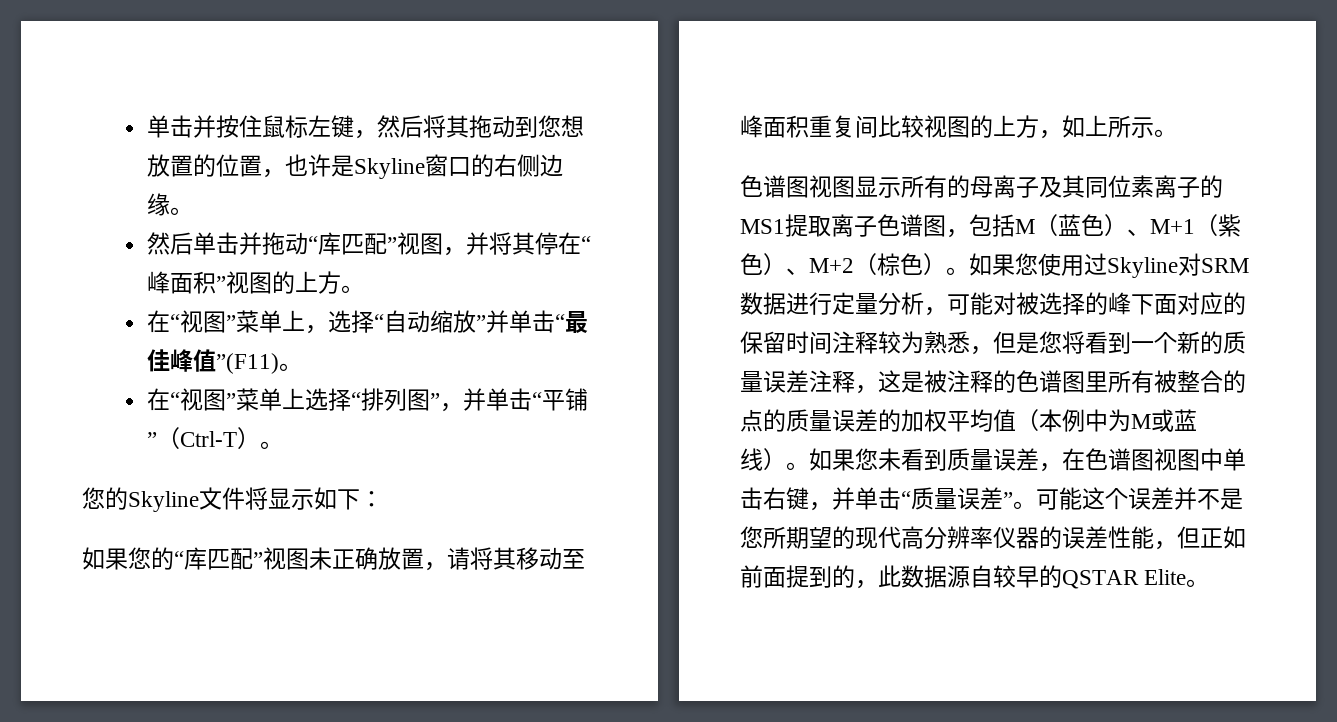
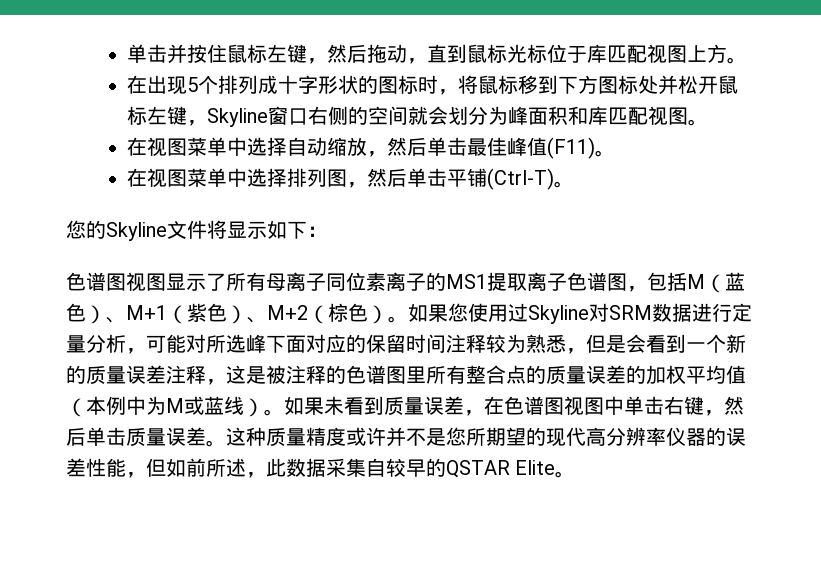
- 单击并按住鼠标左键，然后将其拖动到您想放置的位置，也许是Skyline窗口的右侧边缘。
- 然后单击并拖动“库匹配”视图，并将其停在“峰面积”视图的上方。
- 在“视图”菜单上，选择“自动缩放”并单击“最佳峰值”(F11)。
- 在“视图”菜单上选择“排列图”，并单击“平铺”（Ctrl-T）。
+ 单击并按住鼠标左键，然后拖动，直到鼠标光标位于库匹配视图上方。
+ 在出现5个排列成十字形状的图标时，将鼠标移到下方图标处并松开鼠标左键，Skyline窗口右侧的空间就会划分为峰面积和库匹配视图。
+ 在视图菜单中选择自动缩放，然后单击最佳峰值(F11)。
+ 在视图菜单中选择排列图，然后单击平铺(Ctrl-T)。
- 如果您的“库匹配”视图未正确放置，请将其移动至峰面积重复间比较视图的上方，如上所示。
- 色谱图视图显示所有的母离子及其同位素离子的MS1提取离子色谱图，包括M（蓝色）、M+1（紫色）、M+2（棕色）。
+ 色谱图视图显示了所有母离子同位素离子的MS1提取离子色谱图，包括M（蓝色）、M+1（紫色）、M+2（棕色）。
- 如果您使用过Skyline对SRM数据进行定量分析，可能对被选择的峰下面对应的保留时间注释较为熟悉，但是您将看到一个新的质量误差注释，这是被注释的色谱图里所有被整合的点的质量误差的加权平均值（本例中为M或蓝线）。
+ 如果您使用过Skyline对SRM数据进行定量分析，可能对所选峰下面对应的保留时间注释较为熟悉，但是会看到一个新的质量误差注释，这是被注释的色谱图里所有整合点的质量误差的加权平均值（本例中为M或蓝线）。
- 如果您未看到质量误差，在色谱图视图中单击右键，并单击“质量误差”。可能这个误差并不是您所期望的现代高分辨率仪器的误差性能，但正如前面提到的，此数据源自较早的QSTAR Elite。
+ 如果未看到质量误差，在色谱图视图中单击右键，然后单击质量误差。这种质量精度或许并不是您所期望的现代高分辨率仪器的误差性能，但如前所述，此数据采集自较早的QSTAR Elite。

